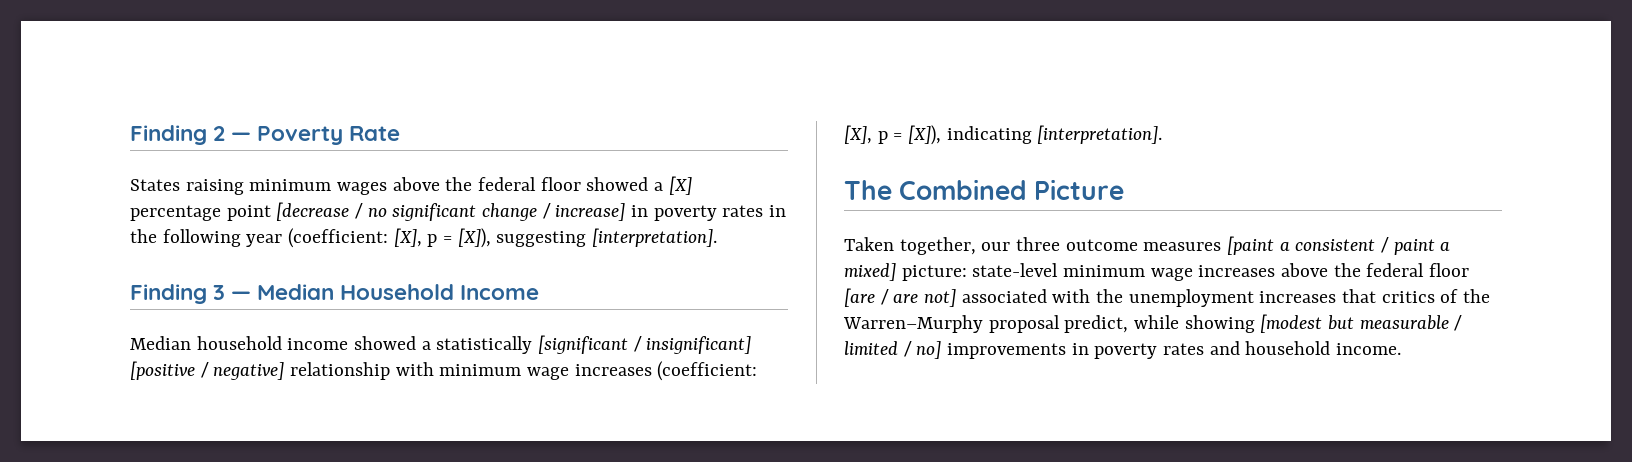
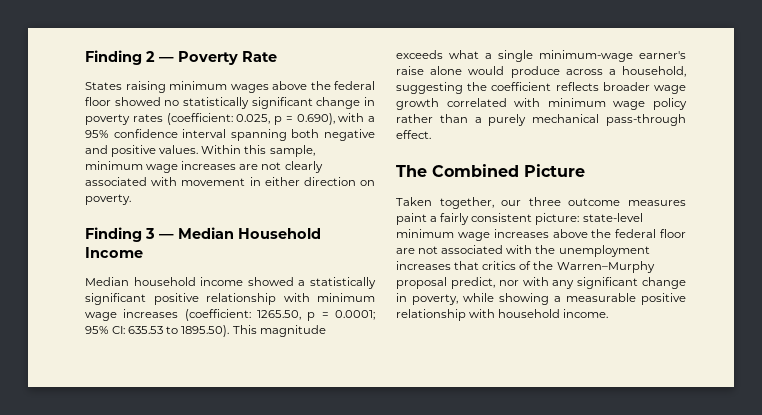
- States raising minimum wages above the federal floor showed a [X] percentage point [decrease / no significant change / increase] in poverty rates in the following year (coefficient: [X], p = [X]), suggesting [interpretation].
+ States raising minimum wages above the federal floor showed no statistically significant change in poverty rates (coefficient: 0.025, p = 0.690), with a 95% confidence interval spanning both negative and positive values. Within this sample, minimum wage increases are not clearly associated with movement in either direction on poverty.
- Median household income showed a statistically [significant / insignificant] [positive / negative] relationship with minimum wage increases (coefficient: [X], p = [X]), indicating [interpretation].
+ Median household income showed a statistically significant positive relationship with minimum wage increases (coefficient: 1265.50, p = 0.0001; 95% CI: 635.53 to 1895.50). This magnitude exceeds what a single minimum-wage earner's raise alone would produce across a household, suggesting the coefficient reflects broader wage growth correlated with minimum wage policy rather than a purely mechanical pass-through effect.
- Taken together, our three outcome measures [paint a consistent / paint a mixed] picture: state-level minimum wage increases above the federal floor [are / are not] associated with the unemployment increases that critics of the Warren–Murphy proposal predict, while showing [modest but measurable / limited / no] improvements in poverty rates and household income.
+ Taken together, our three outcome measures paint a fairly consistent picture: state-level minimum wage increases above the federal floor are not associated with the unemployment increases that critics of the Warren–Murphy proposal predict, nor with any significant change in poverty, while showing a measurable positive relationship with household income.

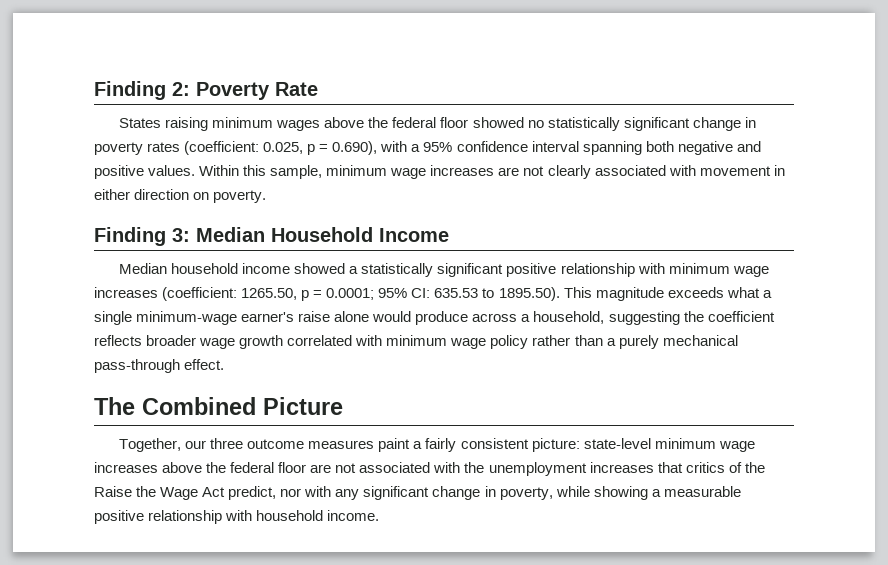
- Finding 2 — Poverty Rate
+ Finding 2: Poverty Rate
- Finding 3 — Median Household Income
+ Finding 3: Median Household Income
- Taken together, our three outcome measures paint a fairly consistent picture: state-level minimum wage increases above the federal floor are not associated with the unemployment increases that critics of the Warren–Murphy proposal predict, nor with any significant change in poverty, while showing a measurable positive relationship with household income.
+ Together, our three outcome measures paint a fairly consistent picture: state-level minimum wage increases above the federal floor are not associated with the unemployment increases that critics of the Raise the Wage Act predict, nor with any significant change in poverty, while showing a measurable positive relationship with household income.

